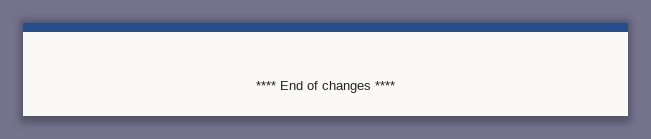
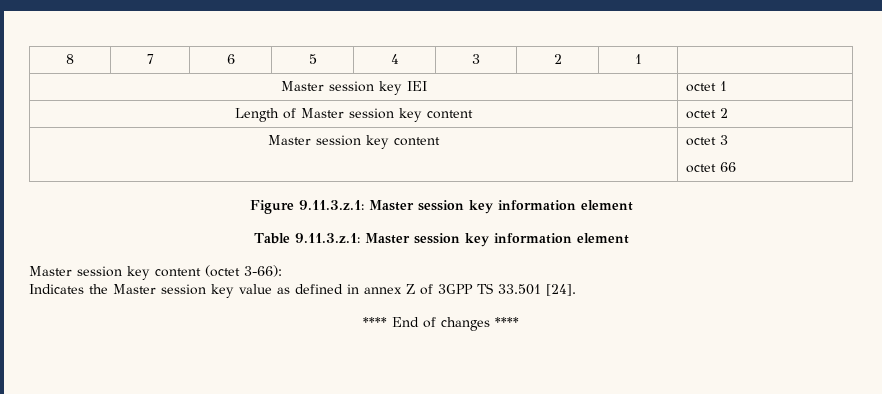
+ 8 | 7 | 6 | 5 | 4 | 3 | 2 | 1 |
+ Master session key IEI | octet 1
+ Length of Master session key content | octet 2
+ Master session key content | octet 3
+ octet 66
+ Figure 9.11.3.z.1: Master session key information element
+ Table 9.11.3.z.1: Master session key information element
+ Master session key content (octet 3-66):
+ Indicates the Master session key value as defined in annex Z of 3GPP TS 33.501 [24].

